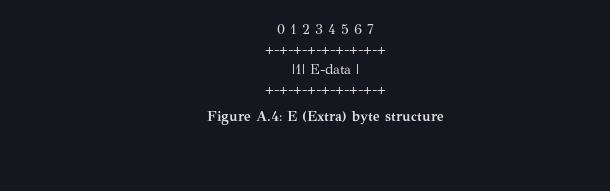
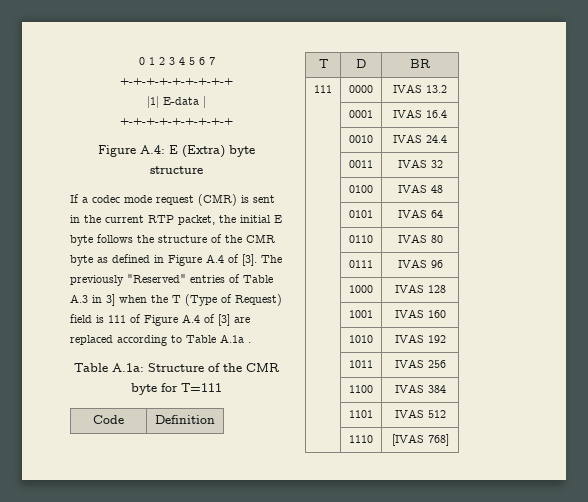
+ If a codec mode request (CMR) is sent in the current RTP packet, the initial E byte follows the structure of the CMR byte as defined in Figure A.4 of [3]. The previously "Reserved" entries of Table A.3 in 3] when the T (Type of Request) field is 111 of Figure A.4 of [3] are replaced according to Table A.1a .
+ Table A.1a: Structure of the CMR byte for T=111
+ Code | Definition
+ T | D | BR
+ 111 | 0000 | IVAS 13.2
+ | 0001 | IVAS 16.4
+ | 0010 | IVAS 24.4
+ | 0011 | IVAS 32
+ | 0100 | IVAS 48
+ | 0101 | IVAS 64
+ | 0110 | IVAS 80
+ | 0111 | IVAS 96
+ | 1000 | IVAS 128
+ | 1001 | IVAS 160
+ | 1010 | IVAS 192
+ | 1011 | IVAS 256
+ | 1100 | IVAS 384
+ | 1101 | IVAS 512
+ | 1110 | [IVAS 768]

